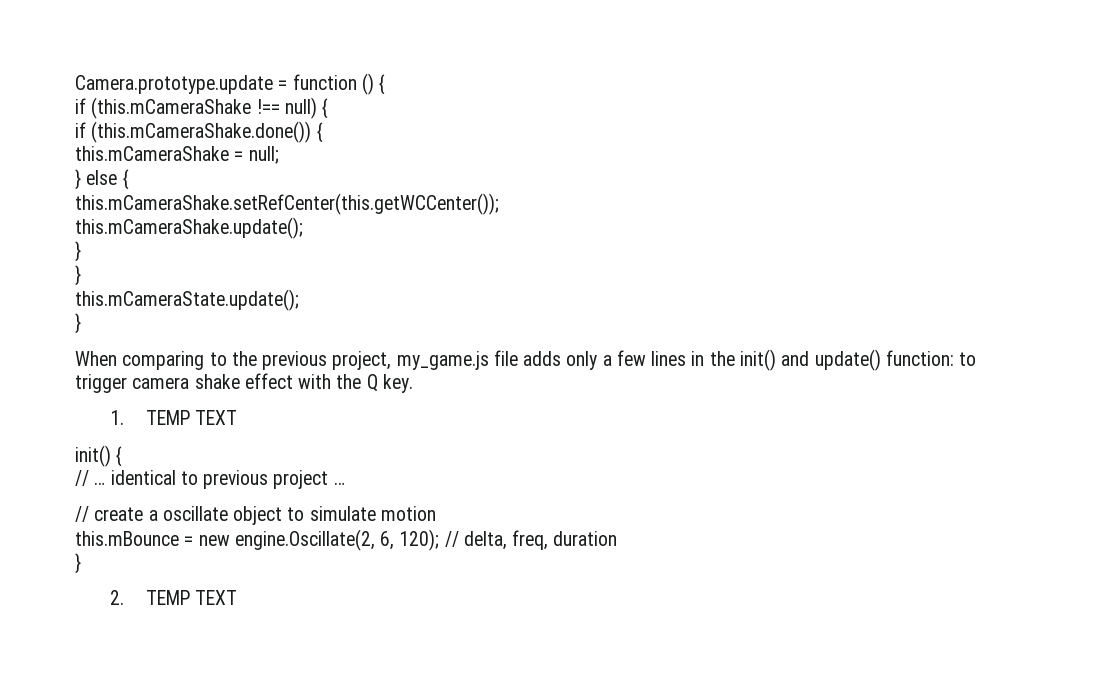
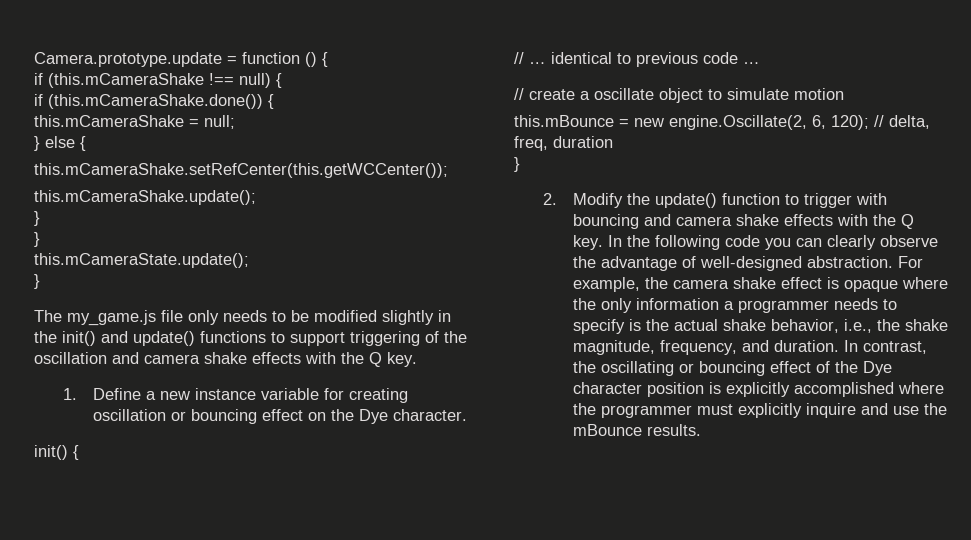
- When comparing to the previous project, my_game.js file adds only a few lines in the init() and update() function: to trigger camera shake effect with the Q key.
+ The my_game.js file only needs to be modified slightly in the init() and update() functions to support triggering of the oscillation and camera shake effects with the Q key.
- 1. TEMP TEXT
+ 1. Define a new instance variable for creating oscillation or bouncing effect on the Dye character.
- // … identical to previous project …
+ // … identical to previous code …
- 2. TEMP TEXT
+ 2. Modify the update() function to trigger with bouncing and camera shake effects with the Q key. In the following code you can clearly observe the advantage of well-designed abstraction. For example, the camera shake effect is opaque where the only information a programmer needs to specify is the actual shake behavior, i.e., the shake magnitude, frequency, and duration. In contrast, the oscillating or bouncing effect of the Dye character position is explicitly accomplished where the programmer must explicitly inquire and use the mBounce results.

